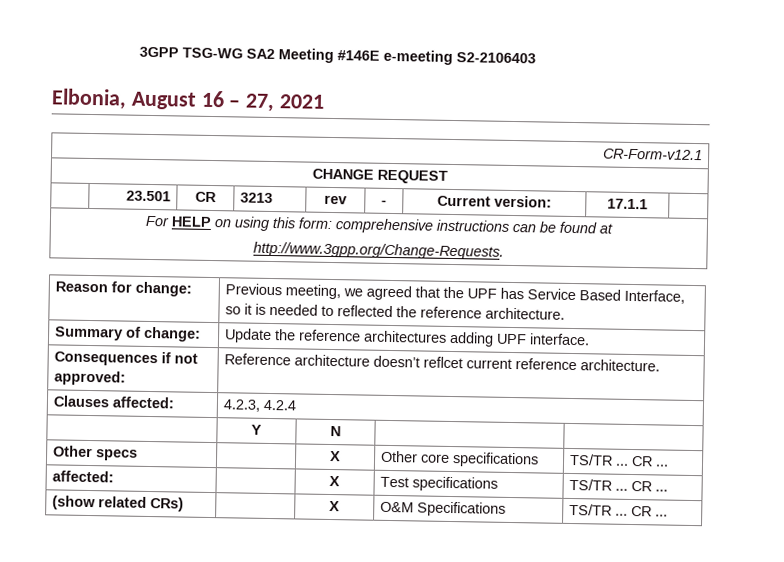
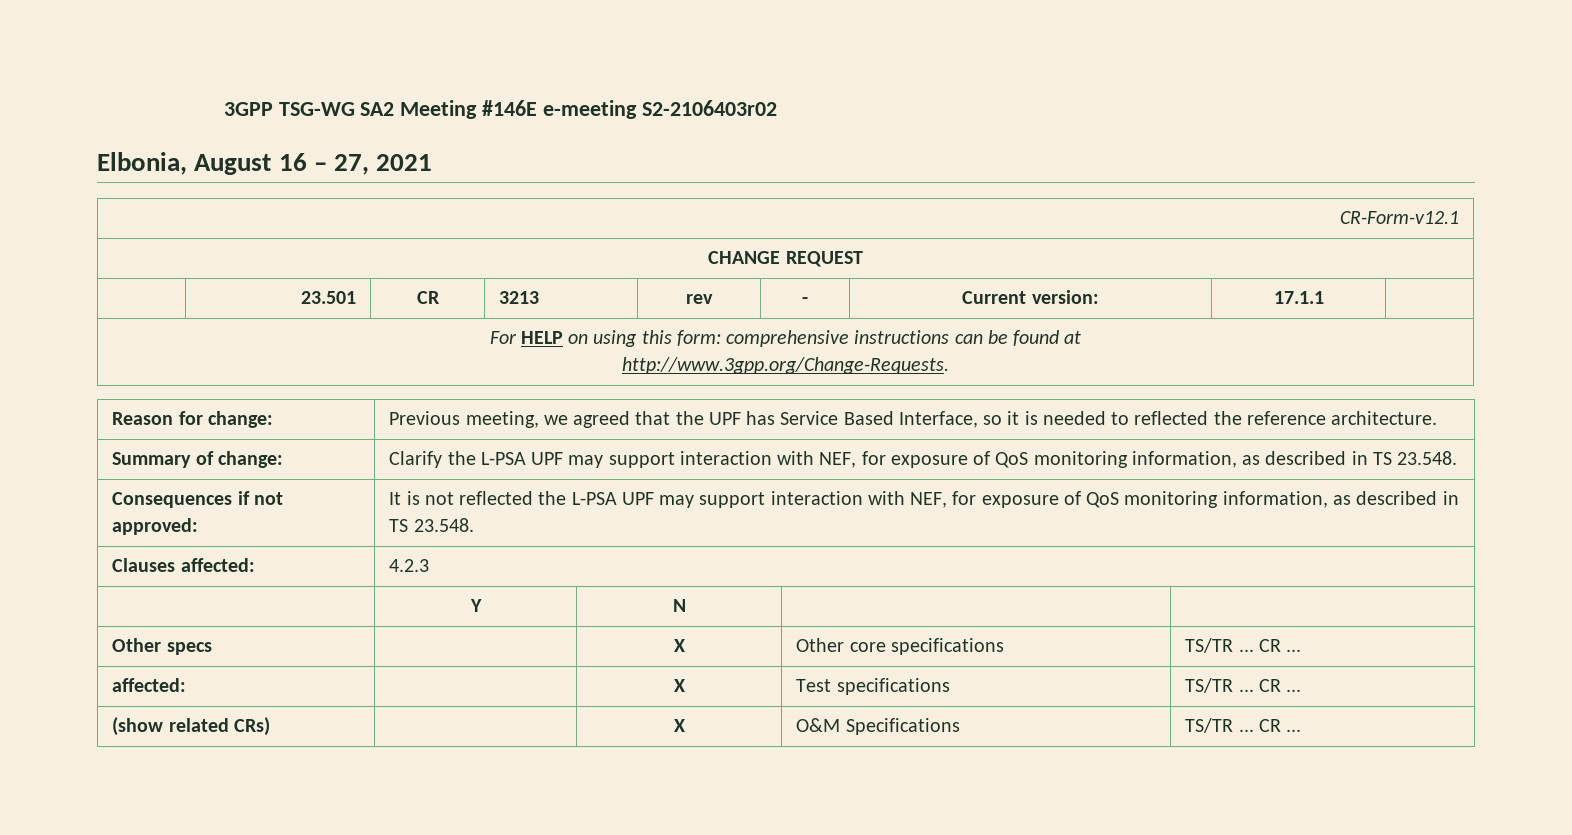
- 3GPP TSG-WG SA2 Meeting #146E e-meeting S2-2106403
+ 3GPP TSG-WG SA2 Meeting #146E e-meeting S2-2106403r02
- Summary of change: | Update the reference architectures adding UPF interface.
- Consequences if not approved: | Reference architecture doesn’t reflcet current reference architecture.
+ Summary of change: | Clarify the L-PSA UPF may support interaction with NEF, for exposure of QoS monitoring information, as described in TS 23.548.
+ Consequences if not approved: | It is not reflected the L-PSA UPF may support interaction with NEF, for exposure of QoS monitoring information, as described in TS 23.548.
- Clauses affected: | 4.2.3, 4.2.4
+ Clauses affected: | 4.2.3

